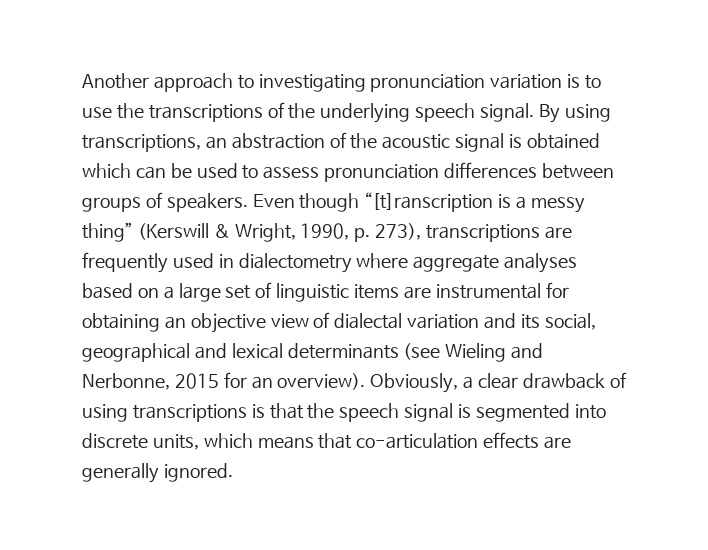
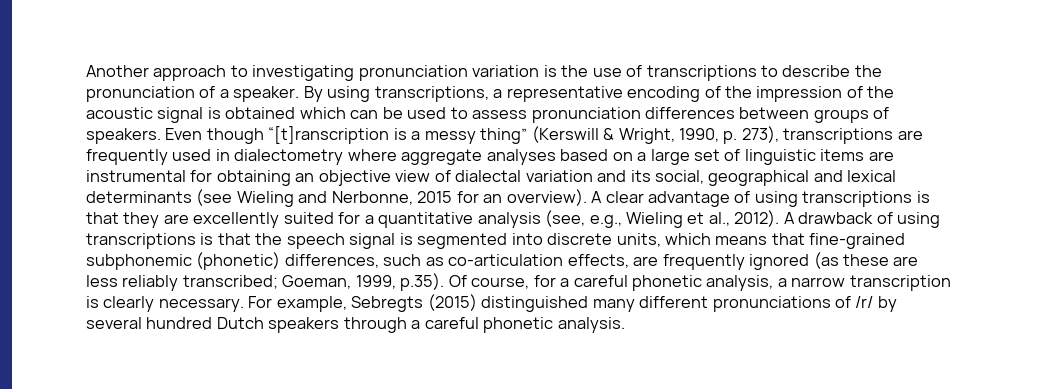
- Another approach to investigating pronunciation variation is to use the transcriptions of the underlying speech signal. By using transcriptions, an abstraction of the acoustic signal is obtained which can be used to assess pronunciation differences between groups of speakers.
+ Another approach to investigating pronunciation variation is the use of transcriptions to describe the pronunciation of a speaker. By using transcriptions, a representative encoding of the impression of the acoustic signal is obtained which can be used to assess pronunciation differences between groups of speakers.
- Obviously, a clear drawback of using transcriptions is that the speech signal is segmented into discrete units, which means that co-articulation effects are generally ignored.
+ A clear advantage of using transcriptions is that they are excellently suited for a quantitative analysis (see, e.g., Wieling et al., 2012). A drawback of using transcriptions is that the speech signal is segmented into discrete units, which means that fine-grained subphonemic (phonetic) differences, such as co-articulation effects, are frequently ignored (as these are less reliably transcribed; Goeman, 1999, p.35). Of course, for a careful phonetic analysis, a narrow transcription is clearly necessary. For example, Sebregts (2015) distinguished many different pronunciations of /r/ by several hundred Dutch speakers through a careful phonetic analysis.

